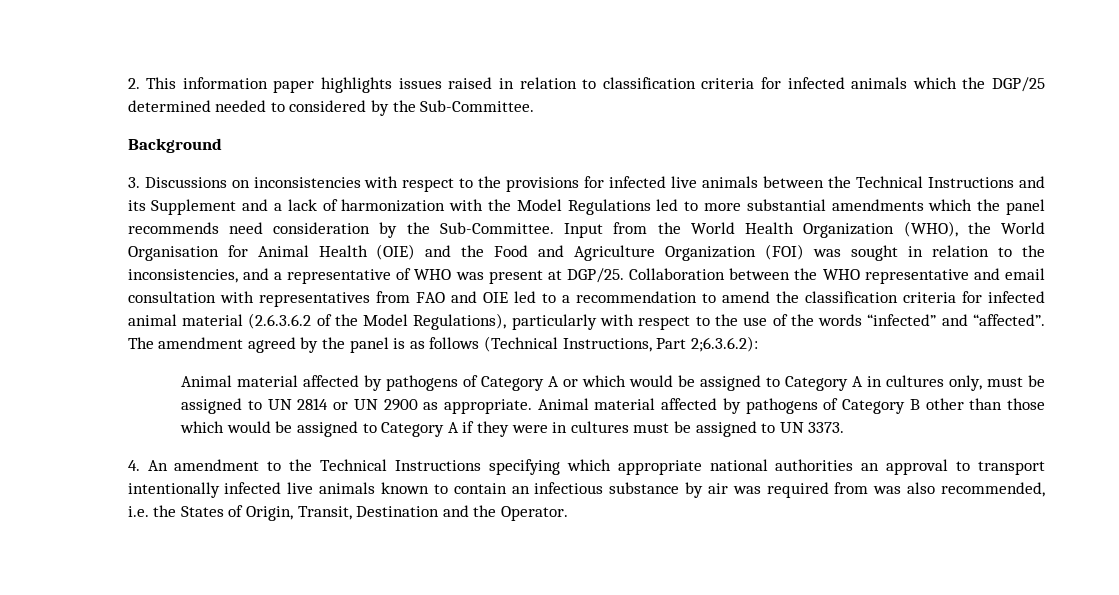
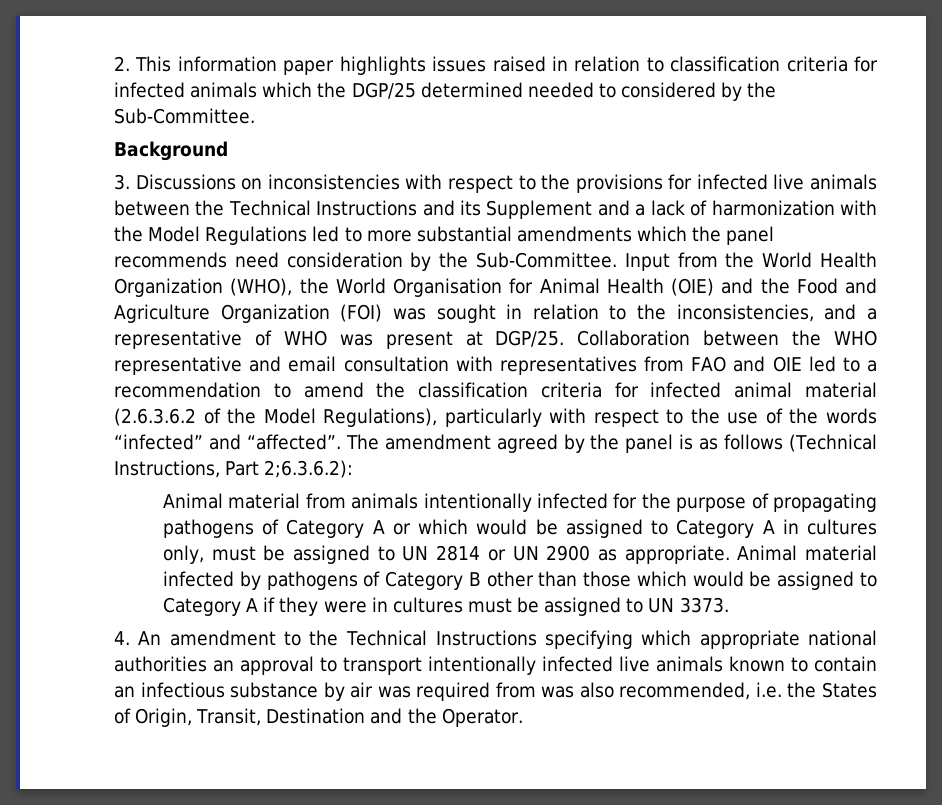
- Animal material affected by pathogens of Category A or which would be assigned to Category A in cultures only, must be assigned to UN 2814 or UN 2900 as appropriate.
+ Animal material from animals intentionally infected for the purpose of propagating pathogens of Category A or which would be assigned to Category A in cultures only, must be assigned to UN 2814 or UN 2900 as appropriate.
- Animal material affected by pathogens of Category B other than those which would be assigned to Category A if they were in cultures must be assigned to UN 3373.
+ Animal material infected by pathogens of Category B other than those which would be assigned to Category A if they were in cultures must be assigned to UN 3373.

